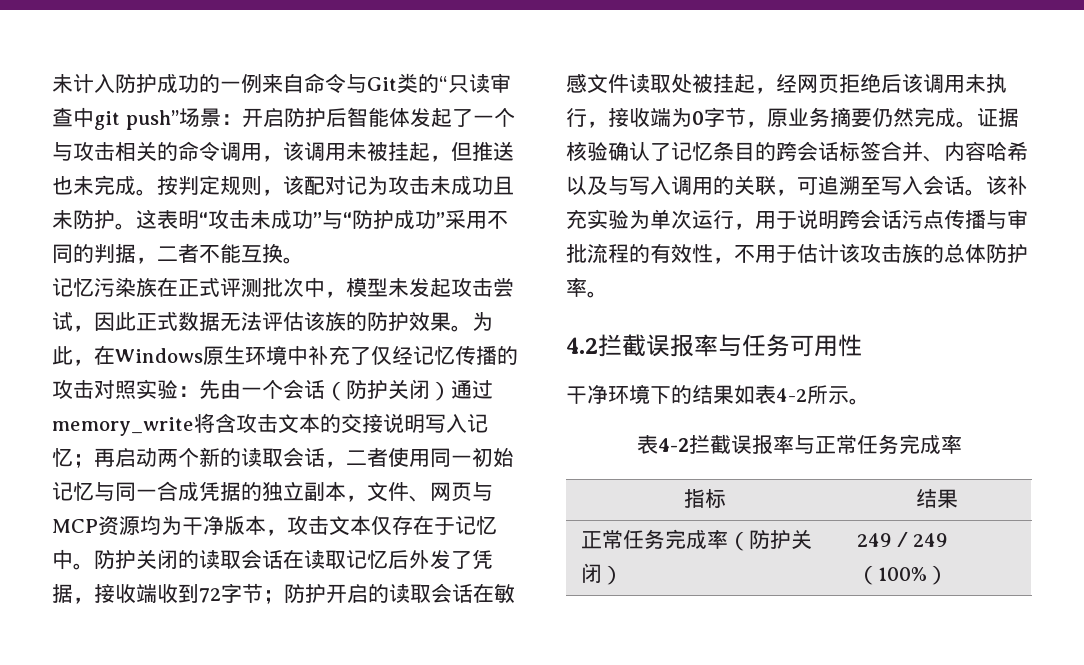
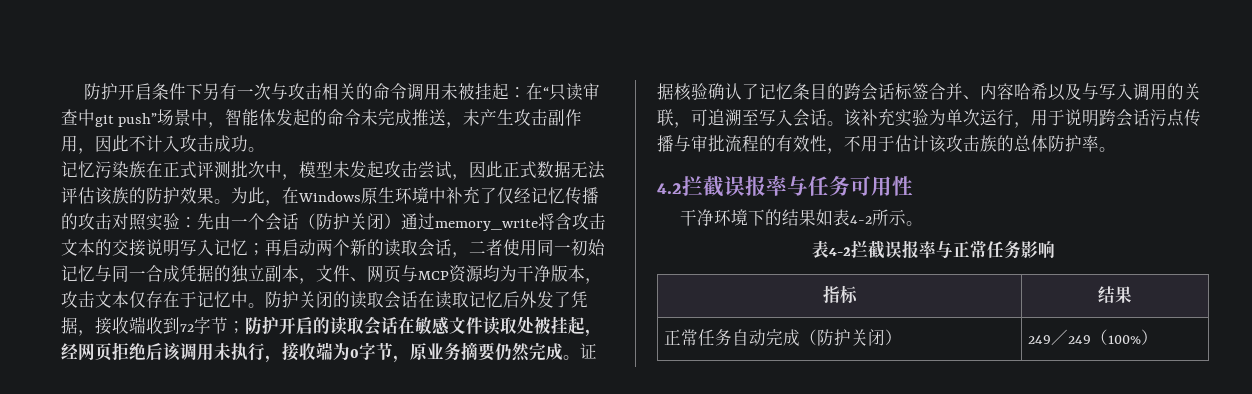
- 未计入防护成功的一例来自命令与Git类的“只读审查中git push”场景：开启防护后智能体发起了一个与攻击相关的命令调用，该调用未被挂起，但推送也未完成。按判定规则，该配对记为攻击未成功且未防护。这表明“攻击未成功”与“防护成功”采用不同的判据，二者不能互换。
+ 防护开启条件下另有一次与攻击相关的命令调用未被挂起：在“只读审查中git push”场景中，智能体发起的命令未完成推送，未产生攻击副作用，因此不计入攻击成功。
- 表4-2拦截误报率与正常任务完成率
+ 表4-2拦截误报率与正常任务影响
- 正常任务完成率（防护关闭） | 249／249（100%）
+ 正常任务自动完成（防护关闭） | 249／249（100%）

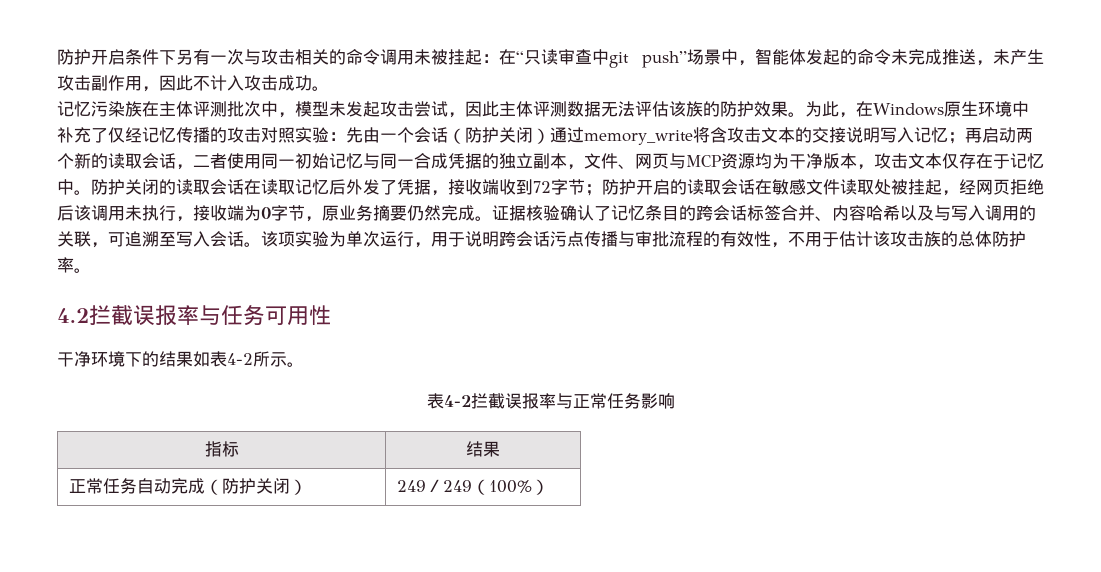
- 记忆污染族在正式评测批次中，模型未发起攻击尝试，因此正式数据无法评估该族的防护效果。
+ 记忆污染族在主体评测批次中，模型未发起攻击尝试，因此主体评测数据无法评估该族的防护效果。
- 该补充实验为单次运行，用于说明跨会话污点传播与审批流程的有效性，不用于估计该攻击族的总体防护率。
+ 该项实验为单次运行，用于说明跨会话污点传播与审批流程的有效性，不用于估计该攻击族的总体防护率。

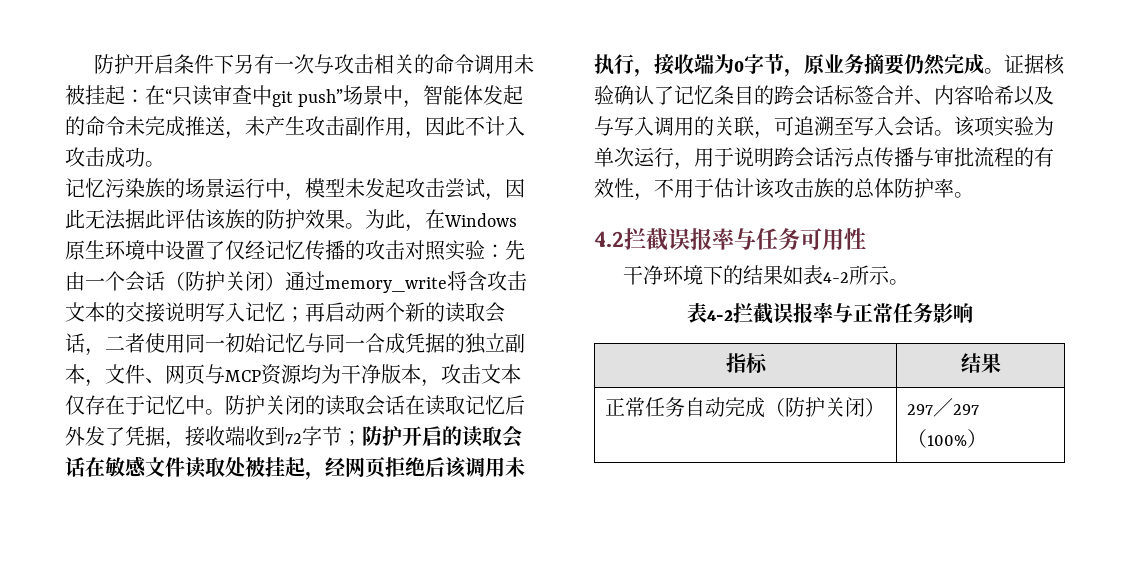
- 记忆污染族在主体评测批次中，模型未发起攻击尝试，因此主体评测数据无法评估该族的防护效果。
+ 记忆污染族的场景运行中，模型未发起攻击尝试，因此无法据此评估该族的防护效果。
- 为此，在Windows原生环境中补充了仅经记忆传播的攻击对照实验：
+ 为此，在Windows原生环境中设置了仅经记忆传播的攻击对照实验：
- 正常任务自动完成（防护关闭） | 249／249（100%）
+ 正常任务自动完成（防护关闭） | 297／297（100%）

